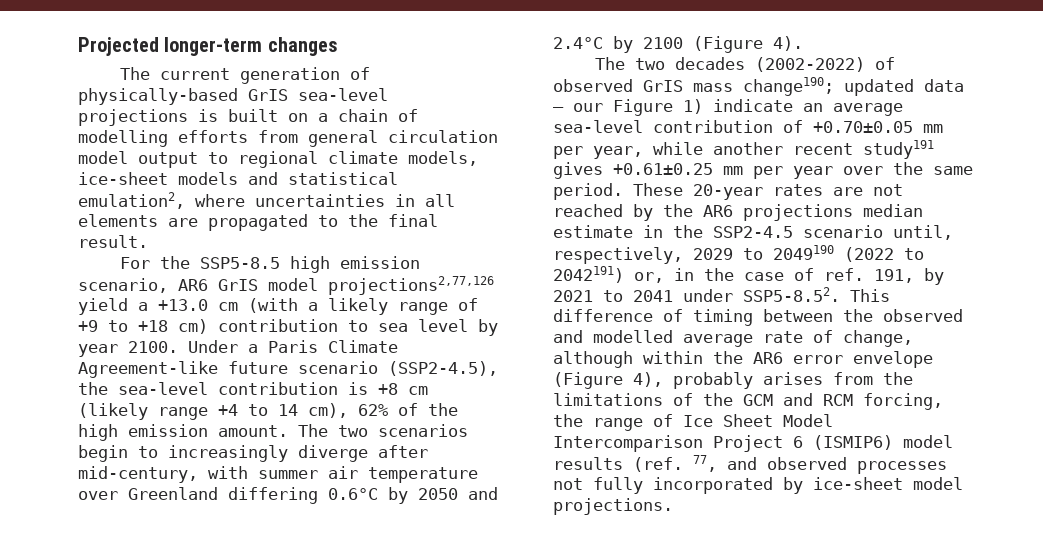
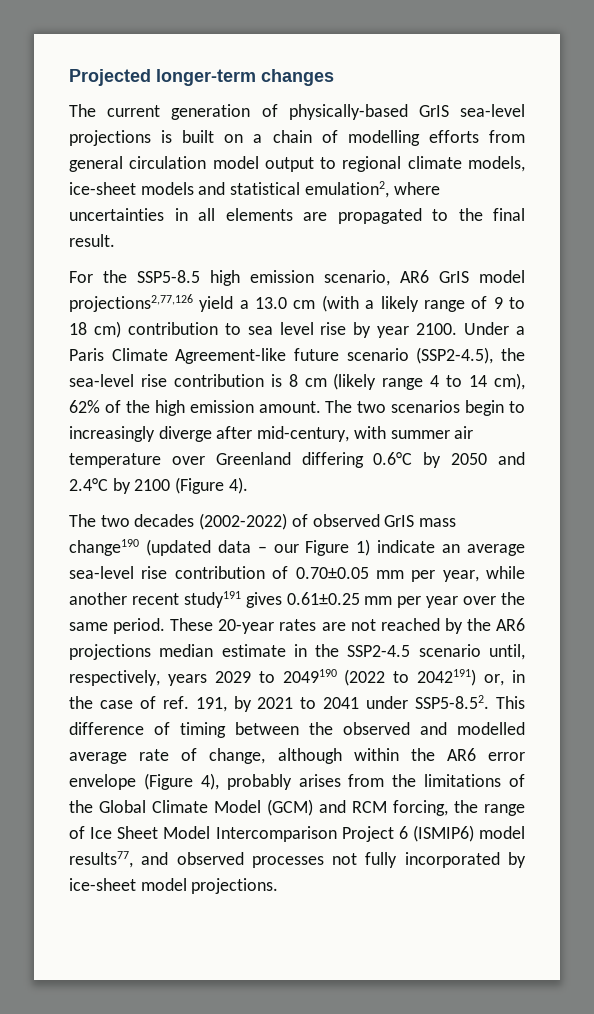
- For the SSP5-8.5 high emission scenario, AR6 GrIS model projections2,77,126 yield a +13.0 cm (with a likely range of +9 to +18 cm) contribution to sea level by year 2100.
+ For the SSP5-8.5 high emission scenario, AR6 GrIS model projections2,77,126 yield a 13.0 cm (with a likely range of 9 to 18 cm) contribution to sea level rise by year 2100.
- Under a Paris Climate Agreement-like future scenario (SSP2-4.5), the sea-level contribution is +8 cm (likely range +4 to 14 cm), 62% of the high emission amount.
+ Under a Paris Climate Agreement-like future scenario (SSP2-4.5), the sea-level rise contribution is 8 cm (likely range 4 to 14 cm), 62% of the high emission amount.
- The two decades (2002-2022) of observed GrIS mass change190; updated data – our Figure 1) indicate an average sea-level contribution of +0.70±0.05 mm per year, while another recent study191 gives +0.61±0.25 mm per year over the same period.
+ The two decades (2002-2022) of observed GrIS mass change190 (updated data – our Figure 1) indicate an average sea-level rise contribution of 0.70±0.05 mm per year, while another recent study191 gives 0.61±0.25 mm per year over the same period.
- These 20-year rates are not reached by the AR6 projections median estimate in the SSP2-4.5 scenario until, respectively, 2029 to 2049190 (2022 to 2042191) or, in the case of ref. 191, by 2021 to 2041 under SSP5-8.52. This difference of timing between the observed and modelled average rate of change, although within the AR6 error envelope (Figure 4), probably arises from the limitations of the GCM and RCM forcing, the range of Ice Sheet Model Intercomparison Project 6 (ISMIP6) model results (ref. 77, and observed processes not fully incorporated by ice-sheet model projections.
+ These 20-year rates are not reached by the AR6 projections median estimate in the SSP2-4.5 scenario until, respectively, years 2029 to 2049190 (2022 to 2042191) or, in the case of ref. 191, by 2021 to 2041 under SSP5-8.52. This difference of timing between the observed and modelled average rate of change, although within the AR6 error envelope (Figure 4), probably arises from the limitations of the Global Climate Model (GCM) and RCM forcing, the range of Ice Sheet Model Intercomparison Project 6 (ISMIP6) model results77, and observed processes not fully incorporated by ice-sheet model projections.

